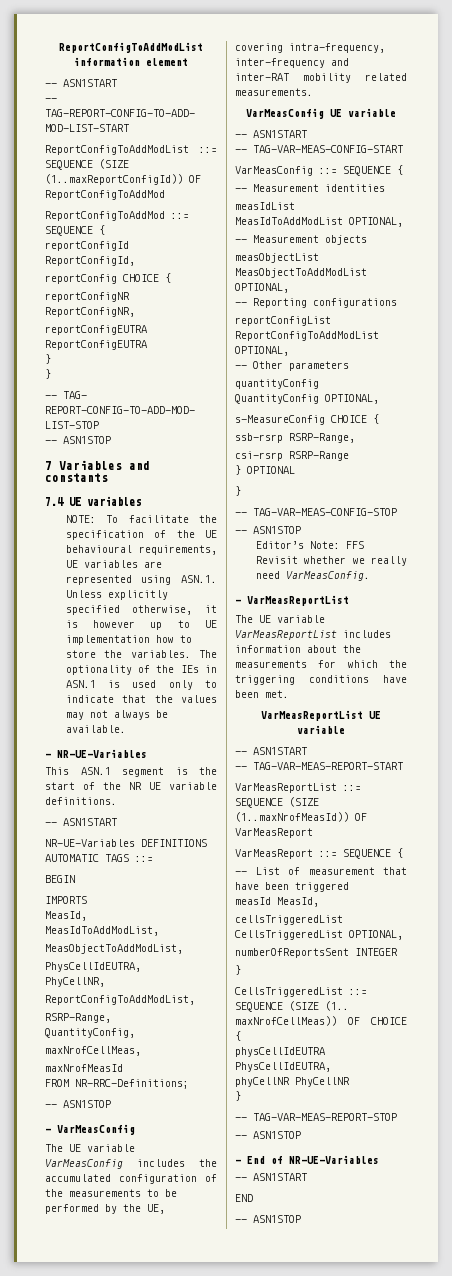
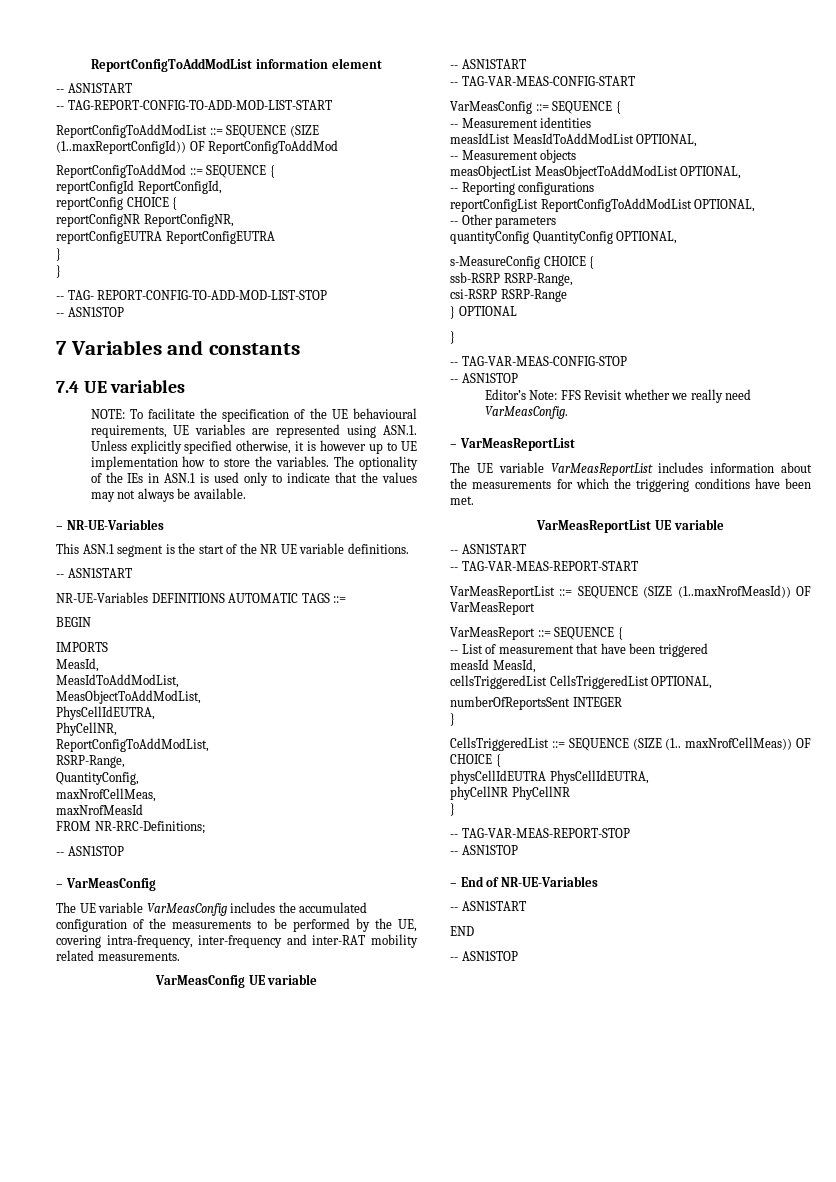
- ssb-rsrp RSRP-Range,
- csi-rsrp RSRP-Range
+ ssb-RSRP RSRP-Range,
+ csi-RSRP RSRP-Range

